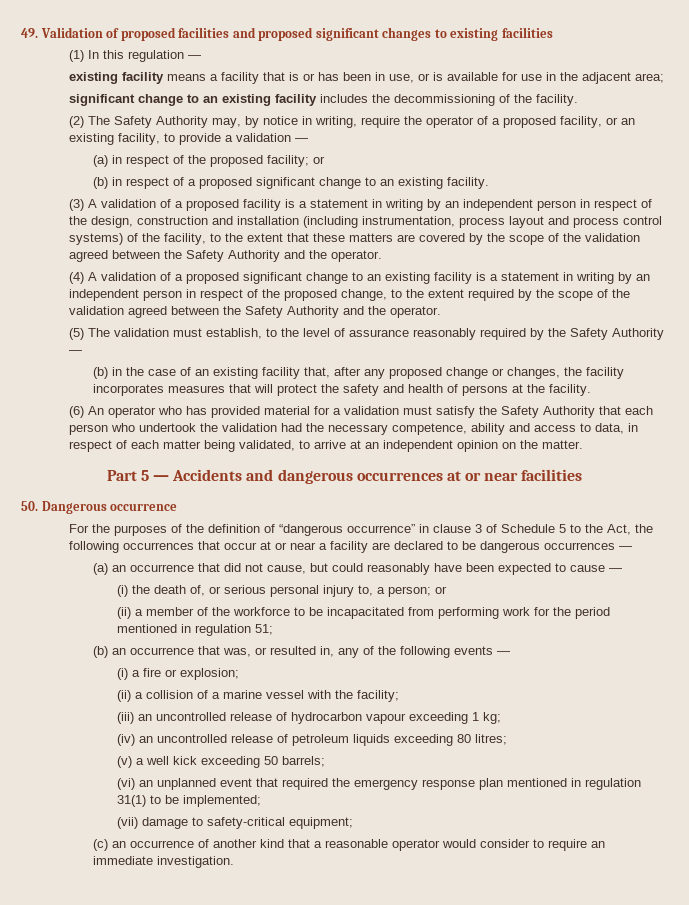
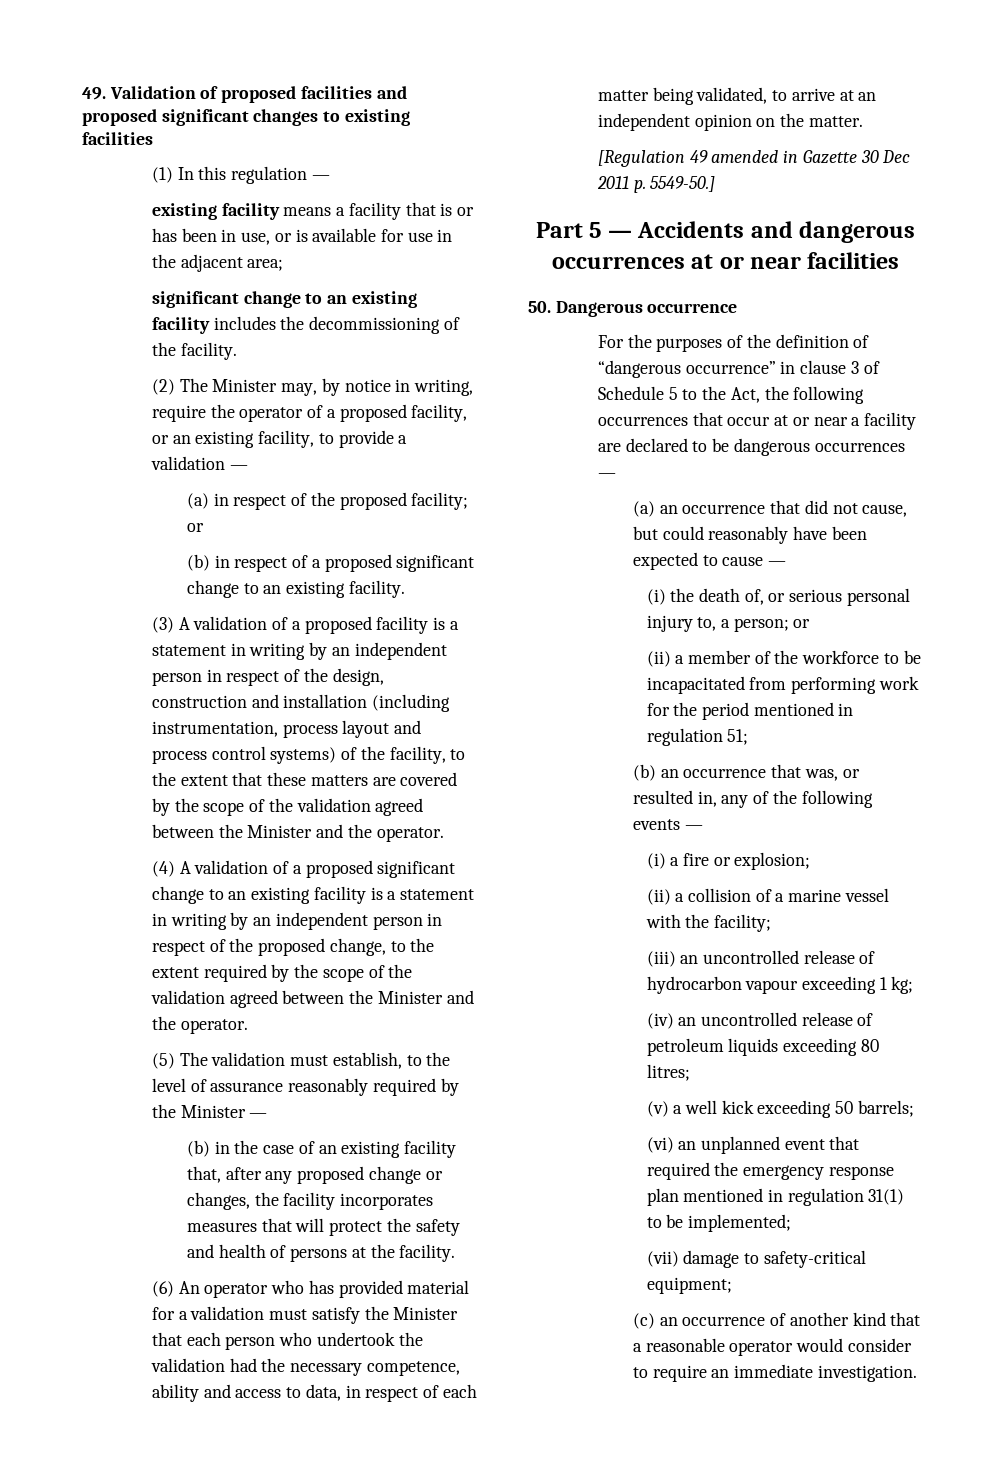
- (2) The Safety Authority may, by notice in writing, require the operator of a proposed facility, or an existing facility, to provide a validation —
+ (2) The Minister may, by notice in writing, require the operator of a proposed facility, or an existing facility, to provide a validation —
- (3) A validation of a proposed facility is a statement in writing by an independent person in respect of the design, construction and installation (including instrumentation, process layout and process control systems) of the facility, to the extent that these matters are covered by the scope of the validation agreed between the Safety Authority and the operator.
+ (3) A validation of a proposed facility is a statement in writing by an independent person in respect of the design, construction and installation (including instrumentation, process layout and process control systems) of the facility, to the extent that these matters are covered by the scope of the validation agreed between the Minister and the operator.
- (4) A validation of a proposed significant change to an existing facility is a statement in writing by an independent person in respect of the proposed change, to the extent required by the scope of the validation agreed between the Safety Authority and the operator.
+ (4) A validation of a proposed significant change to an existing facility is a statement in writing by an independent person in respect of the proposed change, to the extent required by the scope of the validation agreed between the Minister and the operator.
- (5) The validation must establish, to the level of assurance reasonably required by the Safety Authority —
+ (5) The validation must establish, to the level of assurance reasonably required by the Minister —
- (6) An operator who has provided material for a validation must satisfy the Safety Authority that each person who undertook the validation had the necessary competence, ability and access to data, in respect of each matter being validated, to arrive at an independent opinion on the matter.
+ (6) An operator who has provided material for a validation must satisfy the Minister that each person who undertook the validation had the necessary competence, ability and access to data, in respect of each matter being validated, to arrive at an independent opinion on the matter.
+ [Regulation 49 amended in Gazette 30 Dec 2011 p. 5549-50.]

